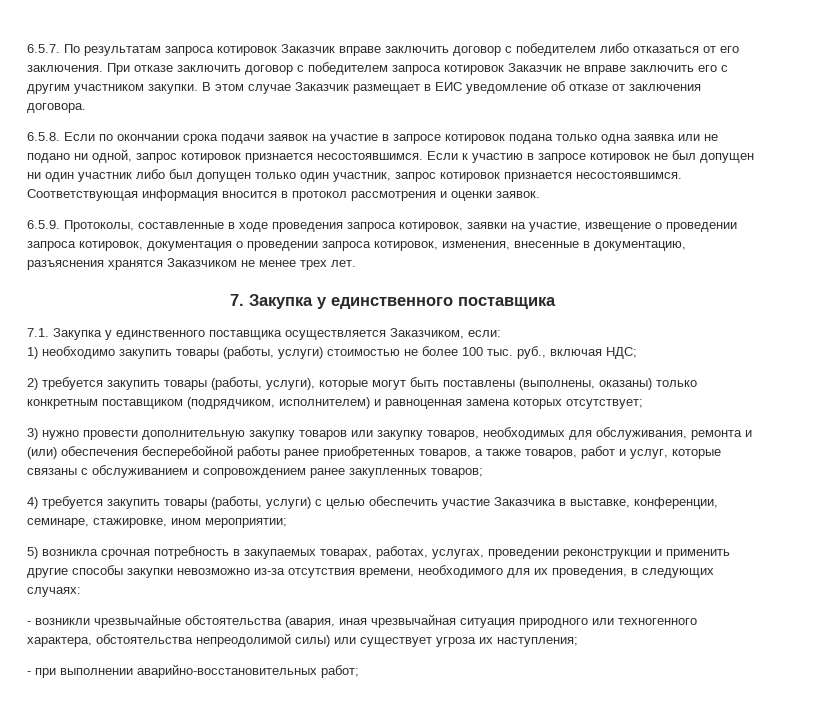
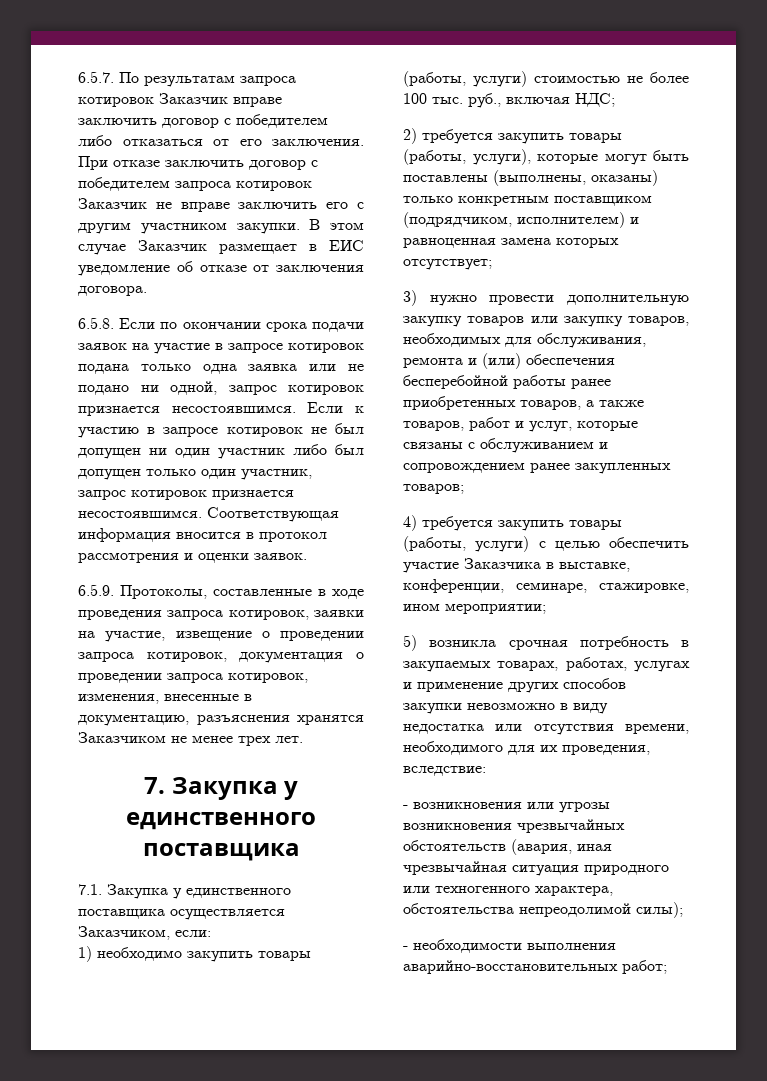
- 5) возникла срочная потребность в закупаемых товарах, работах, услугах, проведении реконструкции и применить другие способы закупки невозможно из-за отсутствия времени, необходимого для их проведения, в следующих случаях:
- - возникли чрезвычайные обстоятельства (авария, иная чрезвычайная ситуация природного или техногенного характера, обстоятельства непреодолимой силы) или существует угроза их наступления;
- - при выполнении аварийно-восстановительных работ;
+ 5) возникла срочная потребность в закупаемых товарах, работах, услугах и применение других способов закупки невозможно в виду недостатка или отсутствия времени, необходимого для их проведения, вследствие:
+ - возникновения или угрозы возникновения чрезвычайных обстоятельств (авария, иная чрезвычайная ситуация природного или техногенного характера, обстоятельства непреодолимой силы);
+ - необходимости выполнения аварийно-восстановительных работ;

